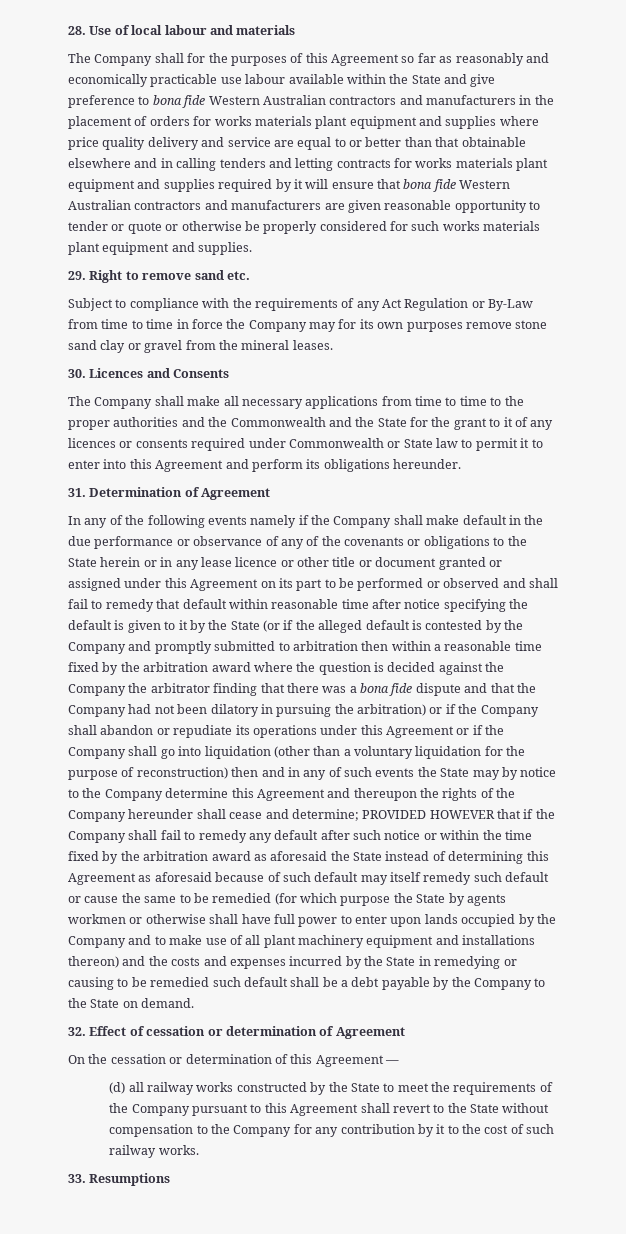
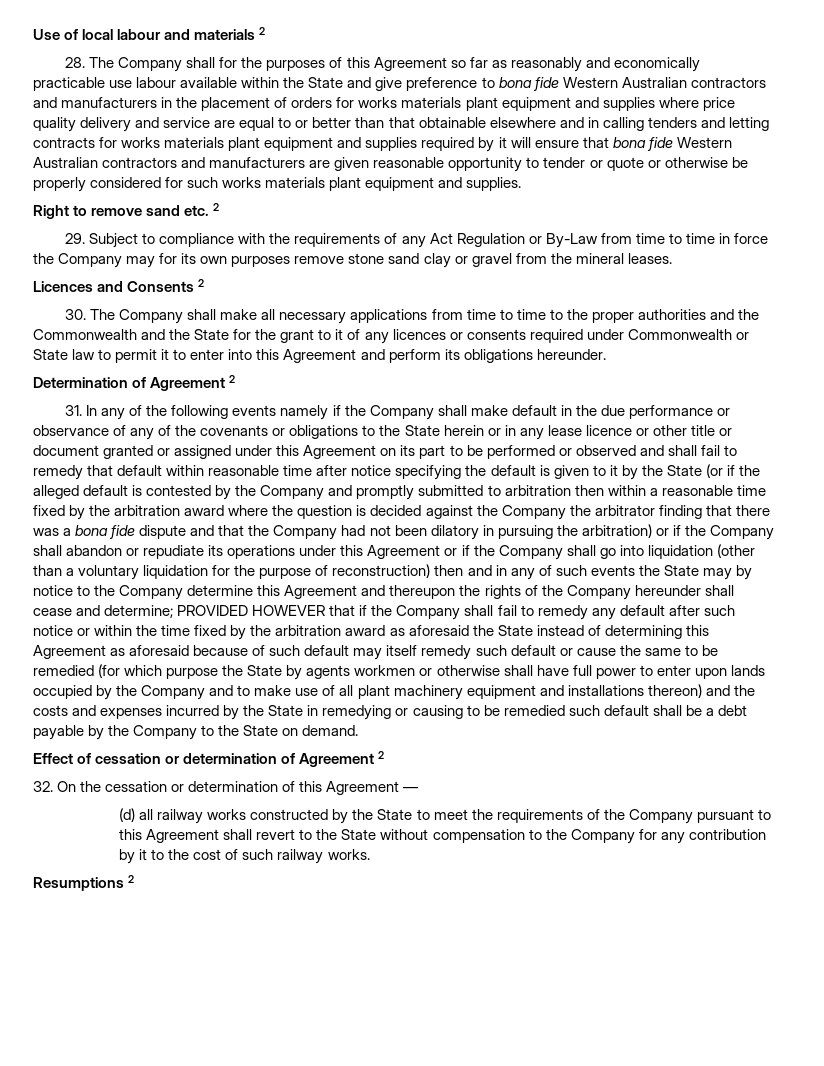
- 28. Use of local labour and materials
- The Company shall for the purposes of this Agreement so far as reasonably and economically practicable use labour available within the State and give preference to bona fide Western Australian contractors and manufacturers in the placement of orders for works materials plant equipment and supplies where price quality delivery and service are equal to or better than that obtainable elsewhere and in calling tenders and letting contracts for works materials plant equipment and supplies required by it will ensure that bona fide Western Australian contractors and manufacturers are given reasonable opportunity to tender or quote or otherwise be properly considered for such works materials plant equipment and supplies.
+ Use of local labour and materials 2
+ 28. The Company shall for the purposes of this Agreement so far as reasonably and economically practicable use labour available within the State and give preference to bona fide Western Australian contractors and manufacturers in the placement of orders for works materials plant equipment and supplies where price quality delivery and service are equal to or better than that obtainable elsewhere and in calling tenders and letting contracts for works materials plant equipment and supplies required by it will ensure that bona fide Western Australian contractors and manufacturers are given reasonable opportunity to tender or quote or otherwise be properly considered for such works materials plant equipment and supplies.
- 29. Right to remove sand etc.
- Subject to compliance with the requirements of any Act Regulation or By-Law from time to time in force the Company may for its own purposes remove stone sand clay or gravel from the mineral leases.
+ Right to remove sand etc. 2
+ 29. Subject to compliance with the requirements of any Act Regulation or By-Law from time to time in force the Company may for its own purposes remove stone sand clay or gravel from the mineral leases.
- 30. Licences and Consents
- The Company shall make all necessary applications from time to time to the proper authorities and the Commonwealth and the State for the grant to it of any licences or consents required under Commonwealth or State law to permit it to enter into this Agreement and perform its obligations hereunder.
+ Licences and Consents 2
+ 30. The Company shall make all necessary applications from time to time to the proper authorities and the Commonwealth and the State for the grant to it of any licences or consents required under Commonwealth or State law to permit it to enter into this Agreement and perform its obligations hereunder.
- 31. Determination of Agreement
- In any of the following events namely if the Company shall make default in the due performance or observance of any of the covenants or obligations to the State herein or in any lease licence or other title or document granted or assigned under this Agreement on its part to be performed or observed and shall fail to remedy that default within reasonable time after notice specifying the default is given to it by the State (or if the alleged default is contested by the Company and promptly submitted to arbitration then within a reasonable time fixed by the arbitration award where the question is decided against the Company the arbitrator finding that there was a bona fide dispute and that the Company had not been dilatory in pursuing the arbitration) or if the Company shall abandon or repudiate its operations under this Agreement or if the Company shall go into liquidation (other than a voluntary liquidation for the purpose of reconstruction) then and in any of such events the State may by notice to the Company determine this Agreement and thereupon the rights of the Company hereunder shall cease and determine;
+ Determination of Agreement 2
+ 31. In any of the following events namely if the Company shall make default in the due performance or observance of any of the covenants or obligations to the State herein or in any lease licence or other title or document granted or assigned under this Agreement on its part to be performed or observed and shall fail to remedy that default within reasonable time after notice specifying the default is given to it by the State (or if the alleged default is contested by the Company and promptly submitted to arbitration then within a reasonable time fixed by the arbitration award where the question is decided against the Company the arbitrator finding that there was a bona fide dispute and that the Company had not been dilatory in pursuing the arbitration) or if the Company shall abandon or repudiate its operations under this Agreement or if the Company shall go into liquidation (other than a voluntary liquidation for the purpose of reconstruction) then and in any of such events the State may by notice to the Company determine this Agreement and thereupon the rights of the Company hereunder shall cease and determine;
- 32. Effect of cessation or determination of Agreement
- On the cessation or determination of this Agreement —
+ Effect of cessation or determination of Agreement 2
+ 32. On the cessation or determination of this Agreement —
- 33. Resumptions
+ Resumptions 2

